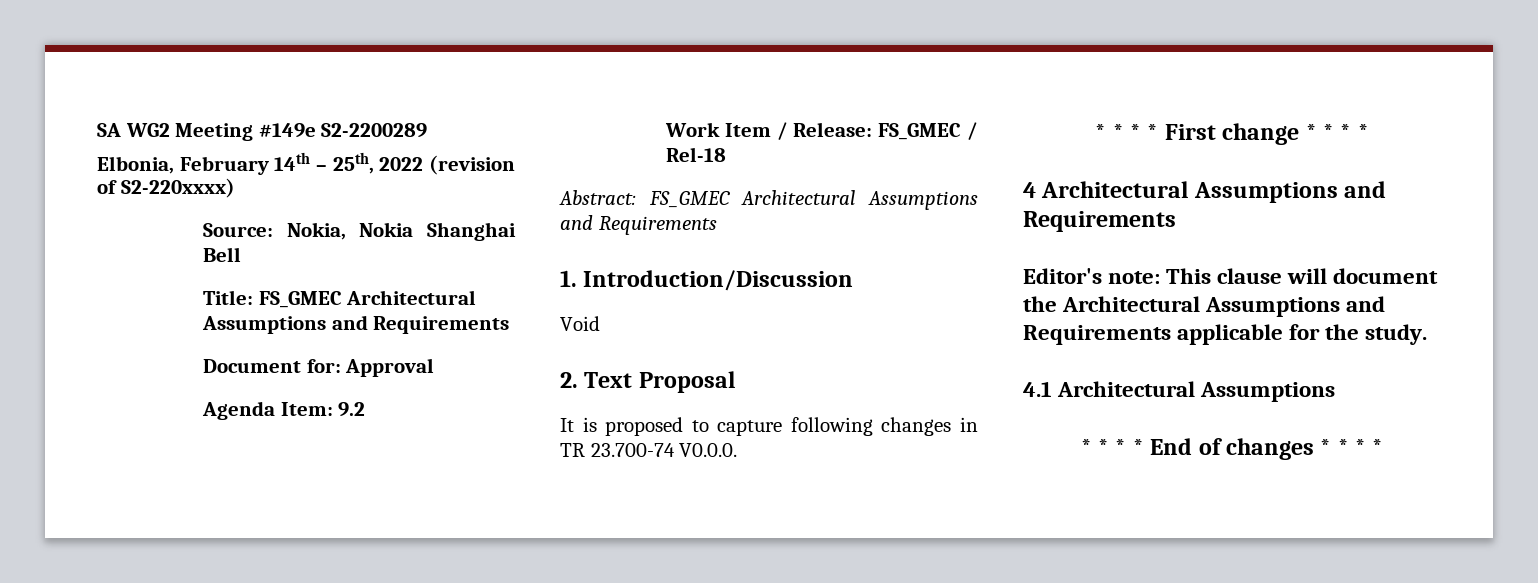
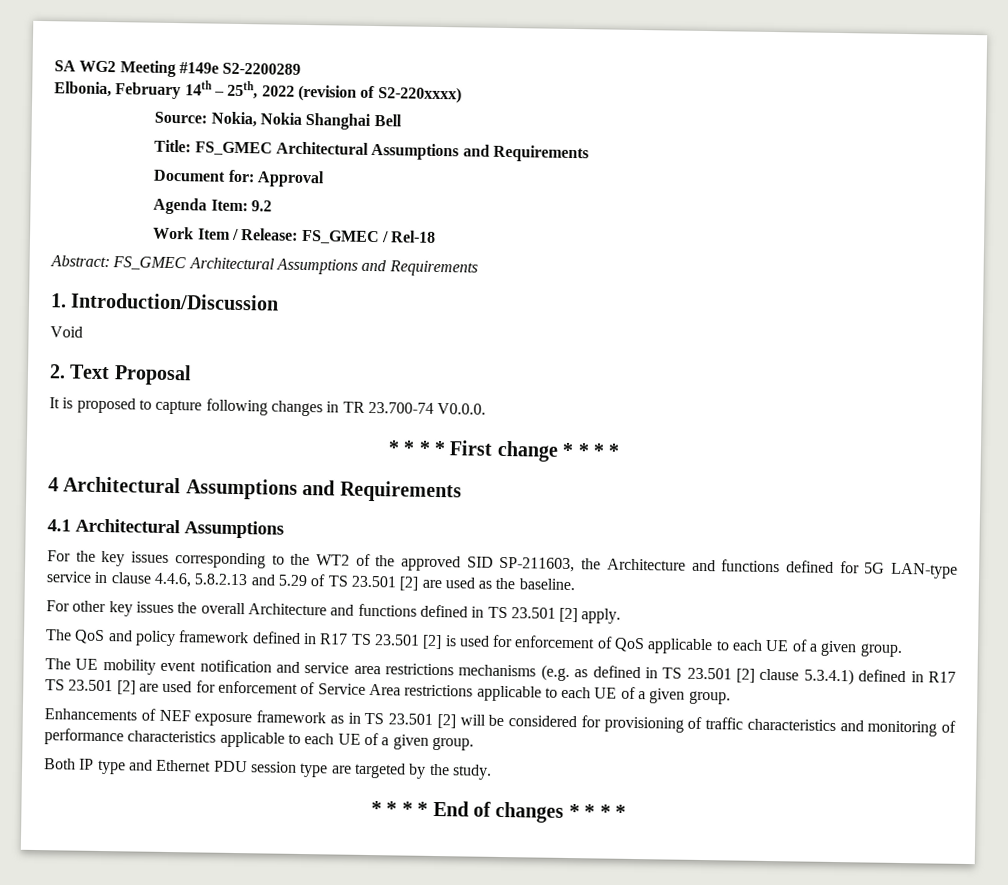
- Editor's note: This clause will document the Architectural Assumptions and Requirements applicable for the study.
  4.1 Architectural Assumptions
+ For the key issues corresponding to the WT2 of the approved SID SP-211603, the Architecture and functions defined for 5G LAN-type service in clause 4.4.6, 5.8.2.13 and 5.29 of TS 23.501 [2] are used as the baseline.
+ For other key issues the overall Architecture and functions defined in TS 23.501 [2] apply.
+ The QoS and policy framework defined in R17 TS 23.501 [2] is used for enforcement of QoS applicable to each UE of a given group.
+ The UE mobility event notification and service area restrictions mechanisms (e.g. as defined in TS 23.501 [2] clause 5.3.4.1) defined in R17 TS 23.501 [2] are used for enforcement of Service Area restrictions applicable to each UE of a given group.
+ Enhancements of NEF exposure framework as in TS 23.501 [2] will be considered for provisioning of traffic characteristics and monitoring of performance characteristics applicable to each UE of a given group.
+ Both IP type and Ethernet PDU session type are targeted by the study.

